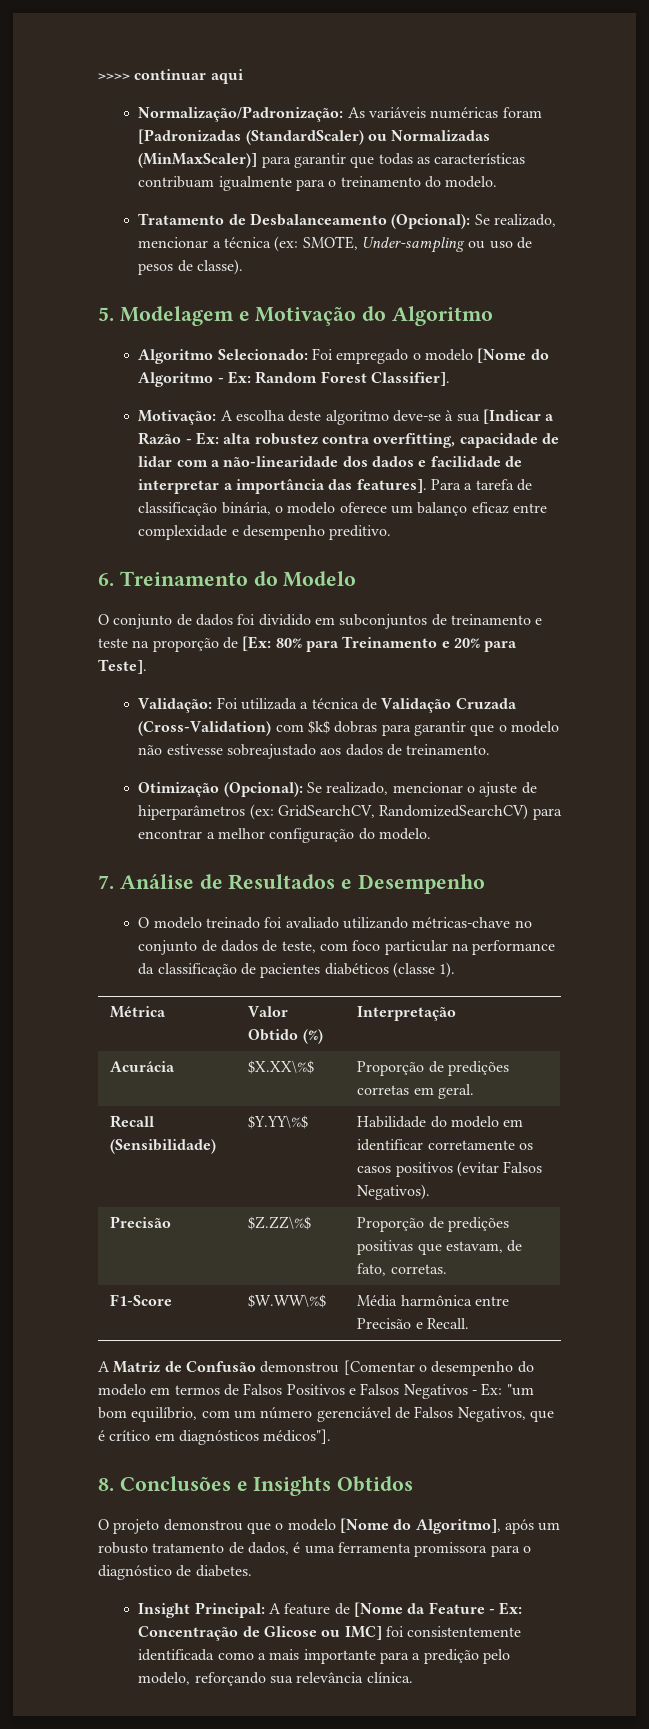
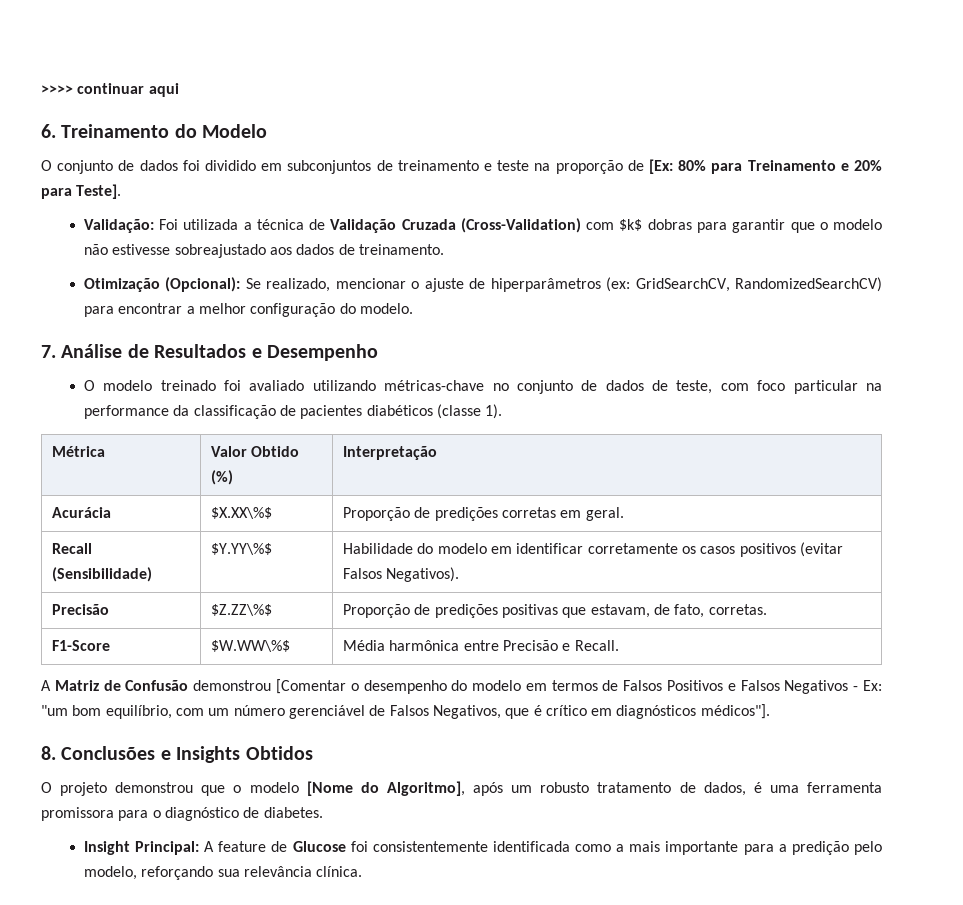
- Normalização/Padronização: As variáveis numéricas foram [Padronizadas (StandardScaler) ou Normalizadas (MinMaxScaler)] para garantir que todas as características contribuam igualmente para o treinamento do modelo.
- Tratamento de Desbalanceamento (Opcional): Se realizado, mencionar a técnica (ex: SMOTE, Under-sampling ou uso de pesos de classe).
- 5. Modelagem e Motivação do Algoritmo
- Algoritmo Selecionado: Foi empregado o modelo [Nome do Algoritmo - Ex: Random Forest Classifier].
- Motivação: A escolha deste algoritmo deve-se à sua [Indicar a Razão - Ex: alta robustez contra overfitting, capacidade de lidar com a não-linearidade dos dados e facilidade de interpretar a importância das features]. Para a tarefa de classificação binária, o modelo oferece um balanço eficaz entre complexidade e desempenho preditivo.
- Insight Principal: A feature de [Nome da Feature - Ex: Concentração de Glicose ou IMC] foi consistentemente identificada como a mais importante para a predição pelo modelo, reforçando sua relevância clínica.
+ Insight Principal: A feature de Glucose foi consistentemente identificada como a mais importante para a predição pelo modelo, reforçando sua relevância clínica.

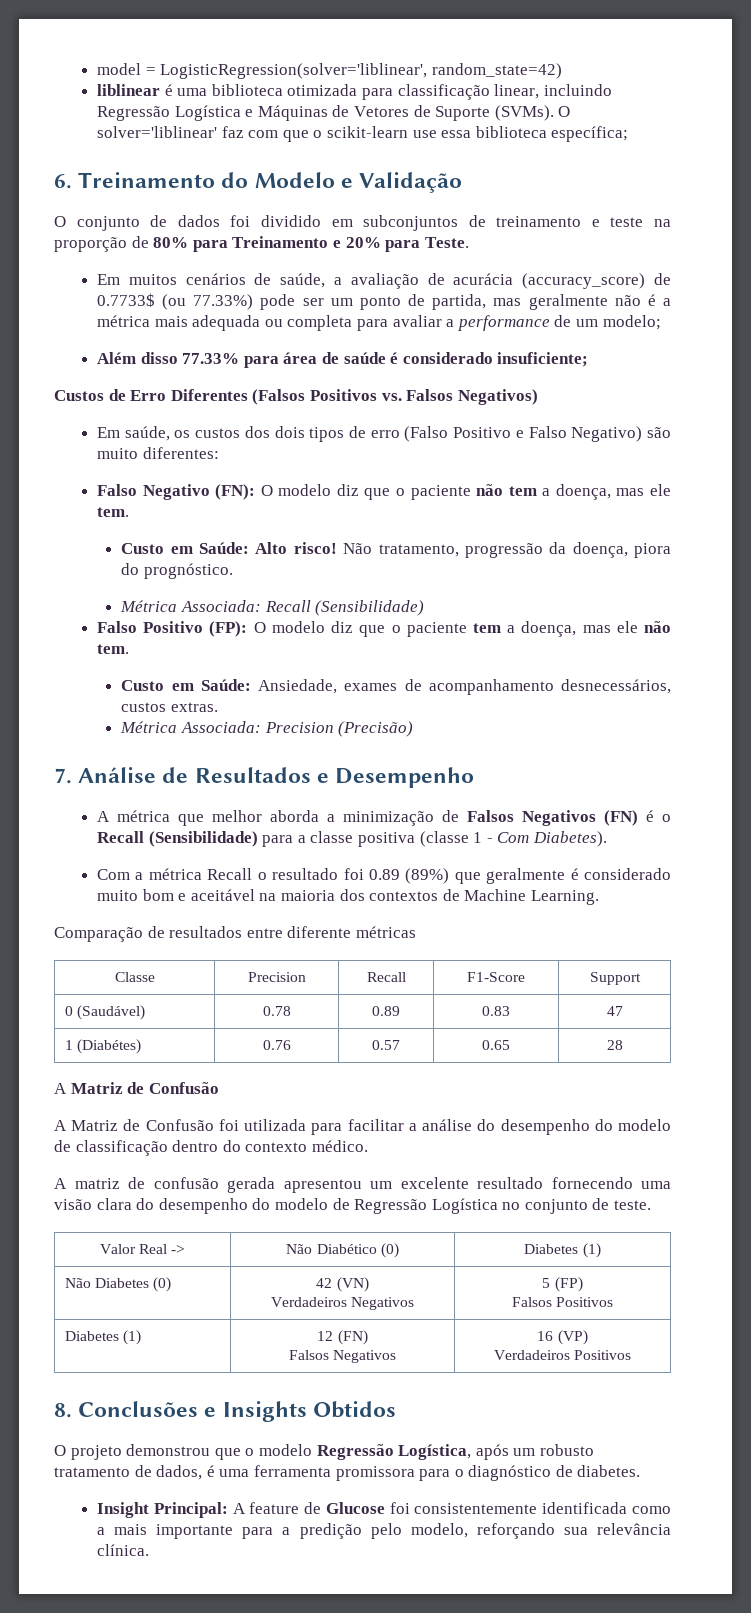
- >>>> continuar aqui
+ model = LogisticRegression(solver='liblinear', random_state=42)
+ liblinear é uma biblioteca otimizada para classificação linear, incluindo Regressão Logística e Máquinas de Vetores de Suporte (SVMs). O solver='liblinear' faz com que o scikit-learn use essa biblioteca específica;
- 6. Treinamento do Modelo
+ 6. Treinamento do Modelo e Validação
- O conjunto de dados foi dividido em subconjuntos de treinamento e teste na proporção de [Ex: 80% para Treinamento e 20% para Teste].
- Validação: Foi utilizada a técnica de Validação Cruzada (Cross-Validation) com $k$ dobras para garantir que o modelo não estivesse sobreajustado aos dados de treinamento.
- Otimização (Opcional): Se realizado, mencionar o ajuste de hiperparâmetros (ex: GridSearchCV, RandomizedSearchCV) para encontrar a melhor configuração do modelo.
+ O conjunto de dados foi dividido em subconjuntos de treinamento e teste na proporção de 80% para Treinamento e 20% para Teste.
+ Em muitos cenários de saúde, a avaliação de acurácia (accuracy_score) de 0.7733$ (ou 77.33%) pode ser um ponto de partida, mas geralmente não é a métrica mais adequada ou completa para avaliar a performance de um modelo;
+ Além disso 77.33% para área de saúde é considerado insuficiente;
+ Custos de Erro Diferentes (Falsos Positivos vs. Falsos Negativos)
+ Em saúde, os custos dos dois tipos de erro (Falso Positivo e Falso Negativo) são muito diferentes:
+ Falso Negativo (FN): O modelo diz que o paciente não tem a doença, mas ele tem.
+ Custo em Saúde: Alto risco! Não tratamento, progressão da doença, piora do prognóstico.
+ Métrica Associada: Recall (Sensibilidade)
+ Falso Positivo (FP): O modelo diz que o paciente tem a doença, mas ele não tem.
+ Custo em Saúde: Ansiedade, exames de acompanhamento desnecessários, custos extras.
+ Métrica Associada: Precision (Precisão)
- O modelo treinado foi avaliado utilizando métricas-chave no conjunto de dados de teste, com foco particular na performance da classificação de pacientes diabéticos (classe 1).
- Métrica | Valor Obtido (%) | Interpretação
- Acurácia | $X.XX\%$ | Proporção de predições corretas em geral.
- Recall (Sensibilidade) | $Y.YY\%$ | Habilidade do modelo em identificar corretamente os casos positivos (evitar Falsos Negativos).
- Precisão | $Z.ZZ\%$ | Proporção de predições positivas que estavam, de fato, corretas.
- F1-Score | $W.WW\%$ | Média harmônica entre Precisão e Recall.
- A Matriz de Confusão demonstrou [Comentar o desempenho do modelo em termos de Falsos Positivos e Falsos Negativos - Ex: "um bom equilíbrio, com um número gerenciável de Falsos Negativos, que é crítico em diagnósticos médicos"].
+ A métrica que melhor aborda a minimização de Falsos Negativos (FN) é o Recall (Sensibilidade) para a classe positiva (classe 1 - Com Diabetes).
+ Com a métrica Recall o resultado foi 0.89 (89%) que geralmente é considerado muito bom e aceitável na maioria dos contextos de Machine Learning.
+ Comparação de resultados entre diferente métricas
+ Classe | Precision | Recall | F1-Score | Support
+ 0 (Saudável) | 0.78 | 0.89 | 0.83 | 47
+ 1 (Diabétes) | 0.76 | 0.57 | 0.65 | 28
+ A Matriz de Confusão
+ A Matriz de Confusão foi utilizada para facilitar a análise do desempenho do modelo de classificação dentro do contexto médico.
+ A matriz de confusão gerada apresentou um excelente resultado fornecendo uma visão clara do desempenho do modelo de Regressão Logística no conjunto de teste.
+ Valor Real -> | Não Diabético (0) | Diabetes (1)
+ Não Diabetes (0) | 42 (VN)
+ Verdadeiros Negativos | 5 (FP)
+ Falsos Positivos
+ Diabetes (1) | 12 (FN)
+ Falsos Negativos | 16 (VP)
+ Verdadeiros Positivos
- O projeto demonstrou que o modelo [Nome do Algoritmo], após um robusto tratamento de dados, é uma ferramenta promissora para o diagnóstico de diabetes.
+ O projeto demonstrou que o modelo Regressão Logística, após um robusto tratamento de dados, é uma ferramenta promissora para o diagnóstico de diabetes.

